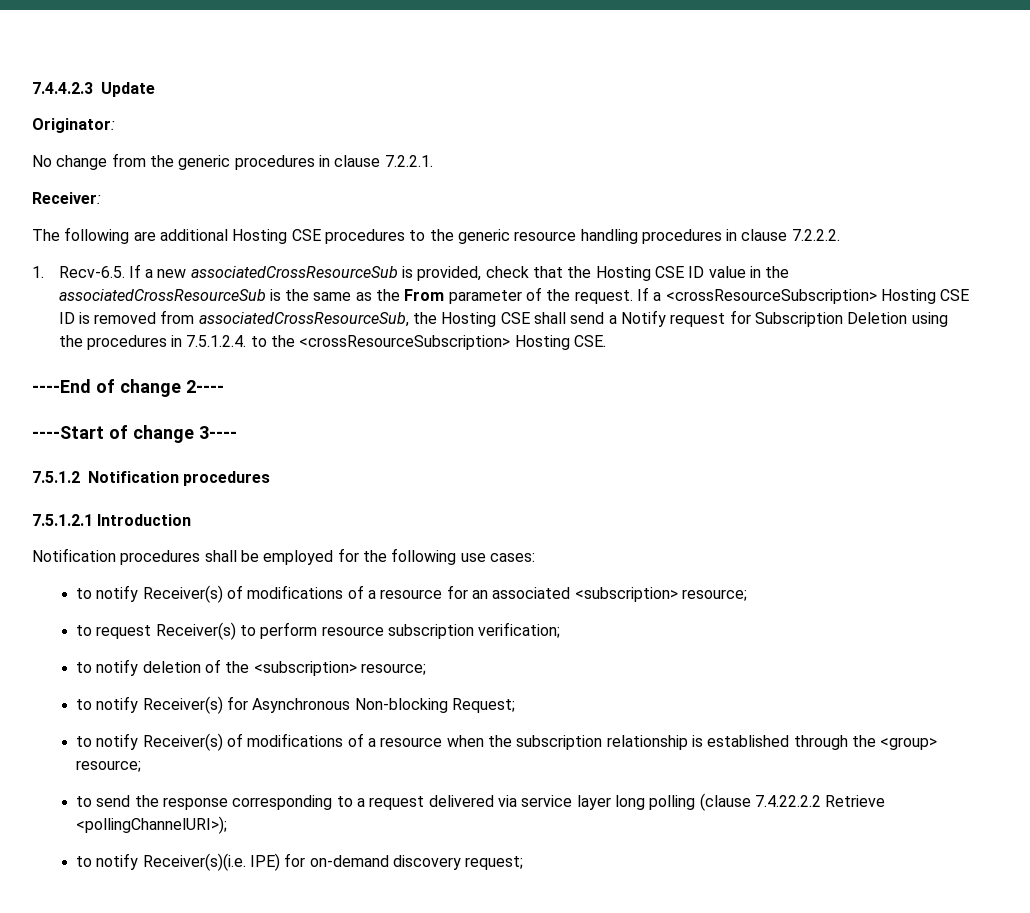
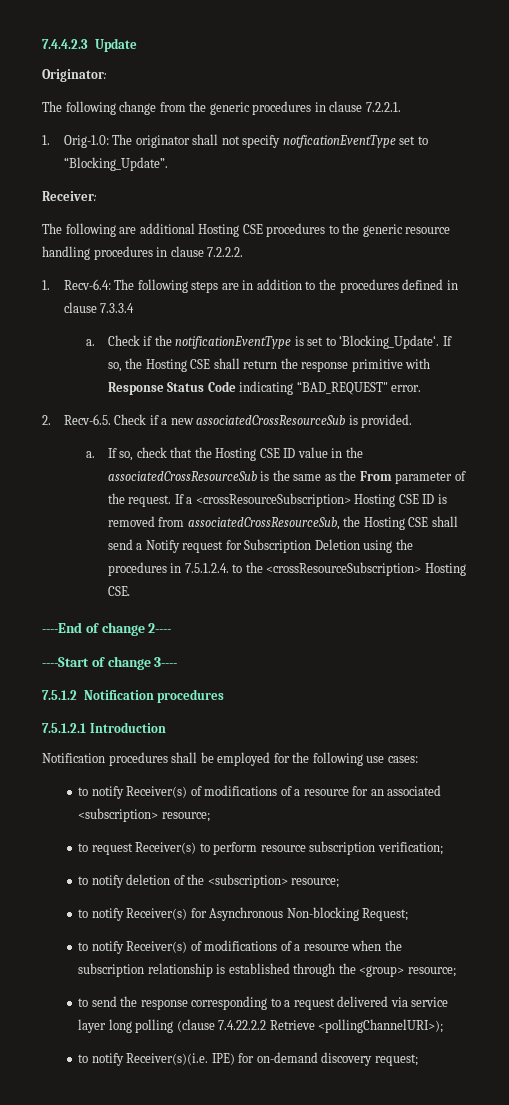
- No change from the generic procedures in clause 7.2.2.1.
+ The following change from the generic procedures in clause 7.2.2.1.
+ 1. Orig-1.0: The originator shall not specify notficationEventType set to “Blocking_Update”.
- 1. Recv-6.5. If a new associatedCrossResourceSub is provided, check that the Hosting CSE ID value in the associatedCrossResourceSub is the same as the From parameter of the request.
+ 1. Recv-6.4: The following steps are in addition to the procedures defined in clause 7.3.3.4
+ a. Check if the notificationEventType is set to ‘Blocking_Update‘. If so, the Hosting CSE shall return the response primitive with Response Status Code indicating “BAD_REQUEST" error.
+ 2. Recv-6.5. Check if a new associatedCrossResourceSub is provided.
+ a. If so, check that the Hosting CSE ID value in the associatedCrossResourceSub is the same as the From parameter of the request.

